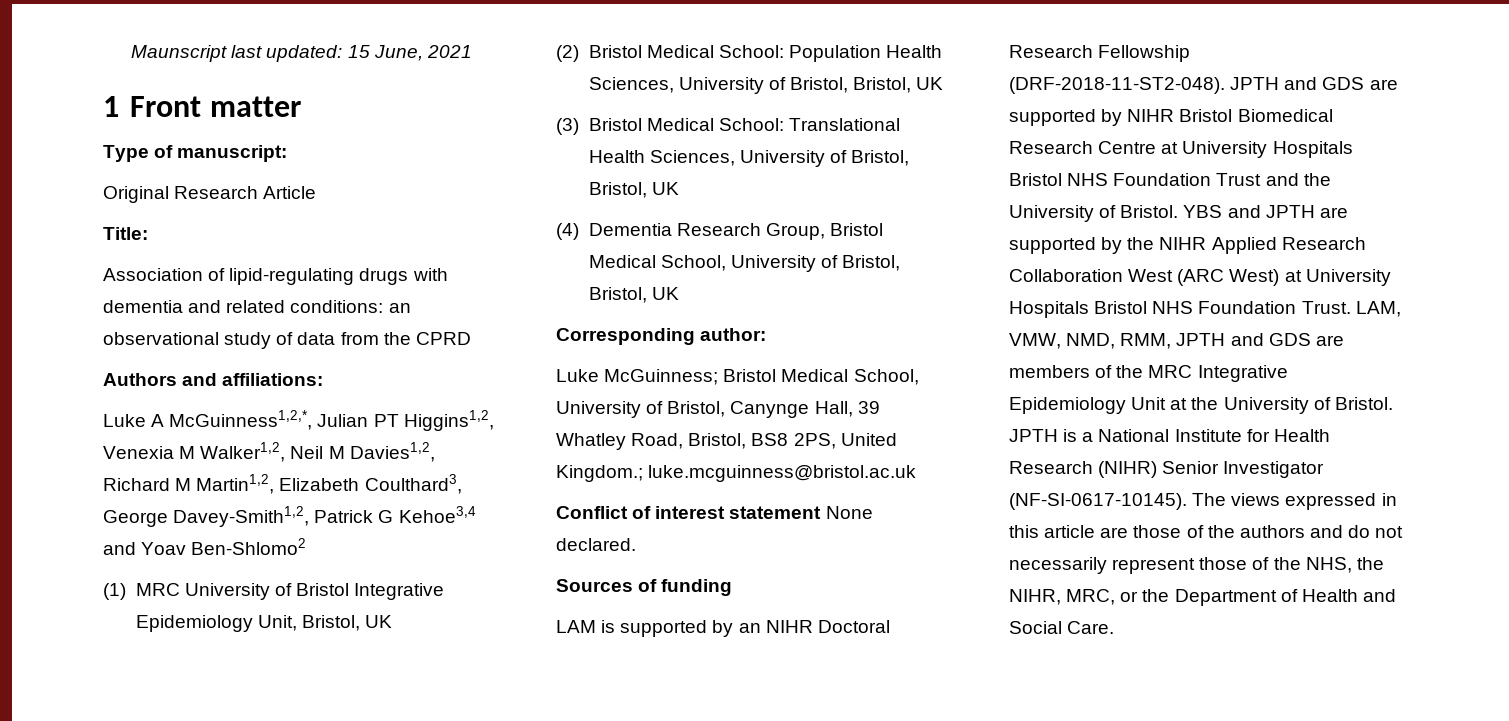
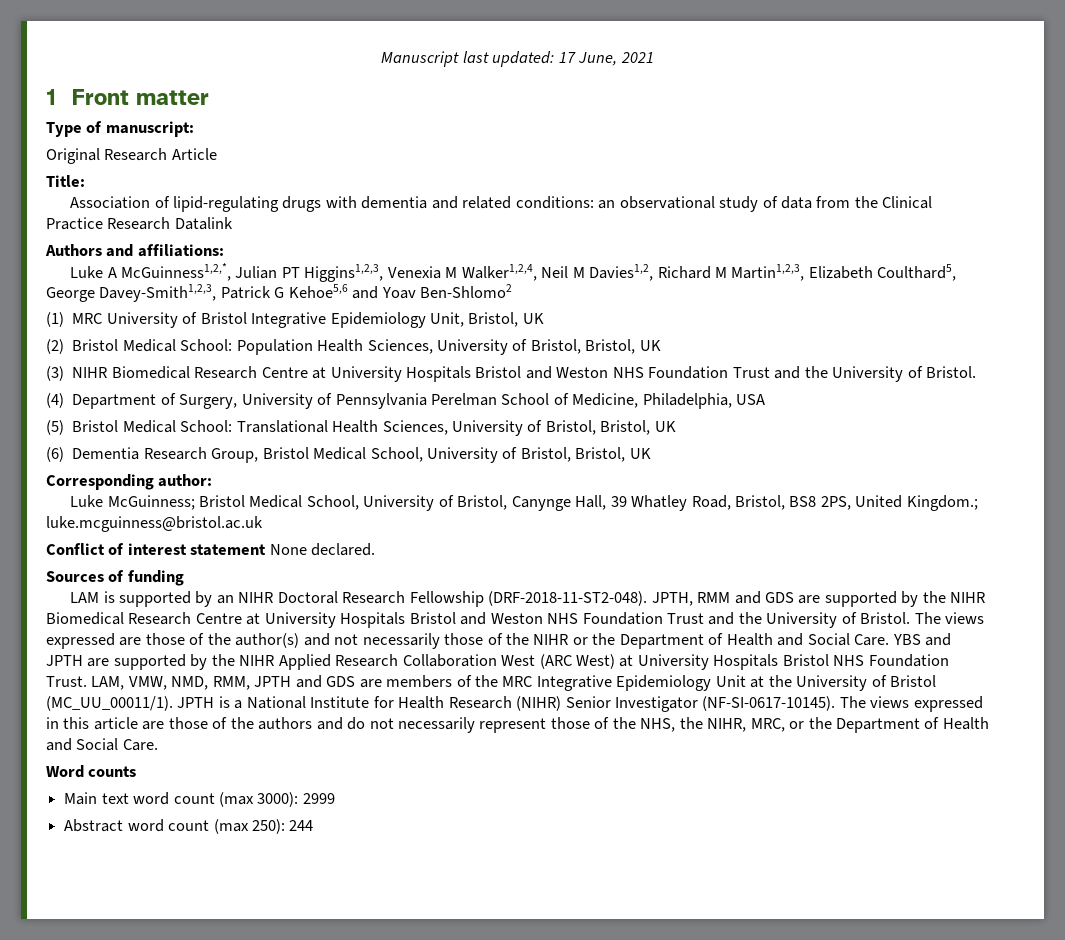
- Maunscript last updated: 15 June, 2021
+ Manuscript last updated: 17 June, 2021
- Association of lipid-regulating drugs with dementia and related conditions: an observational study of data from the CPRD
+ Association of lipid-regulating drugs with dementia and related conditions: an observational study of data from the Clinical Practice Research Datalink
- Luke A McGuinness1,2,*, Julian PT Higgins1,2, Venexia M Walker1,2, Neil M Davies1,2, Richard M Martin1,2, Elizabeth Coulthard3, George Davey-Smith1,2, Patrick G Kehoe3,4 and Yoav Ben-Shlomo2
+ Luke A McGuinness1,2,*, Julian PT Higgins1,2,3, Venexia M Walker1,2,4, Neil M Davies1,2, Richard M Martin1,2,3, Elizabeth Coulthard5, George Davey-Smith1,2,3, Patrick G Kehoe5,6 and Yoav Ben-Shlomo2
- (3) Bristol Medical School: Translational Health Sciences, University of Bristol, Bristol, UK
+ (3) NIHR Biomedical Research Centre at University Hospitals Bristol and Weston NHS Foundation Trust and the University of Bristol.
+ (4) Department of Surgery, University of Pennsylvania Perelman School of Medicine, Philadelphia, USA
+ (5) Bristol Medical School: Translational Health Sciences, University of Bristol, Bristol, UK
- (4) Dementia Research Group, Bristol Medical School, University of Bristol, Bristol, UK
+ (6) Dementia Research Group, Bristol Medical School, University of Bristol, Bristol, UK
- JPTH and GDS are supported by NIHR Bristol Biomedical Research Centre at University Hospitals Bristol NHS Foundation Trust and the University of Bristol.
+ JPTH, RMM and GDS are supported by the NIHR Biomedical Research Centre at University Hospitals Bristol and Weston NHS Foundation Trust and the University of Bristol. The views expressed are those of the author(s) and not necessarily those of the NIHR or the Department of Health and Social Care.
- LAM, VMW, NMD, RMM, JPTH and GDS are members of the MRC Integrative Epidemiology Unit at the University of Bristol.
+ LAM, VMW, NMD, RMM, JPTH and GDS are members of the MRC Integrative Epidemiology Unit at the University of Bristol (MC_UU_00011/1).
+ Word counts
+ Main text word count (max 3000): 2999
+ Abstract word count (max 250): 244

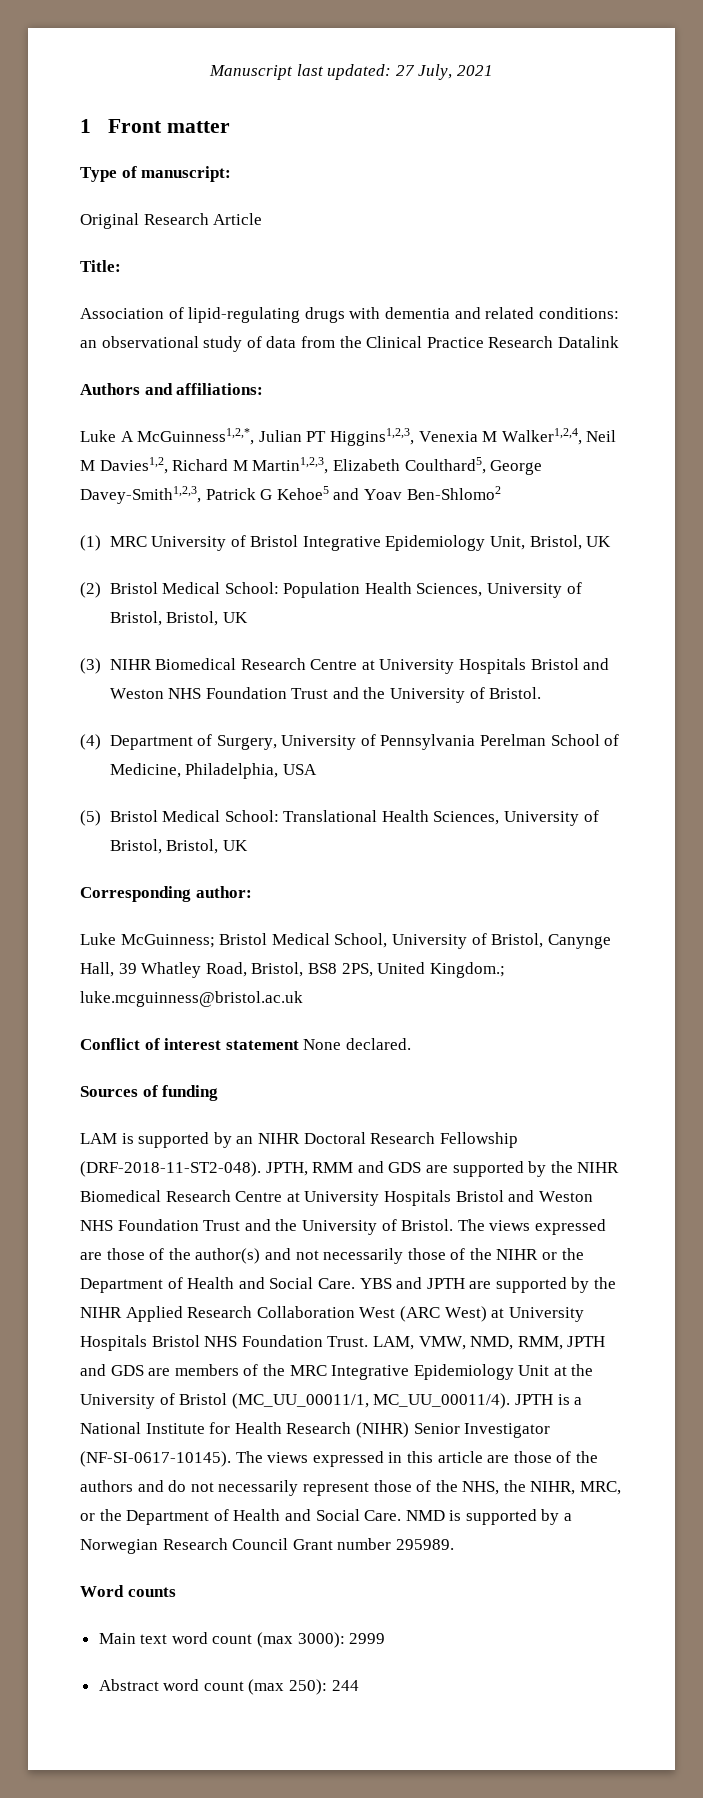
- Manuscript last updated: 17 June, 2021
+ Manuscript last updated: 27 July, 2021
- Luke A McGuinness1,2,*, Julian PT Higgins1,2,3, Venexia M Walker1,2,4, Neil M Davies1,2, Richard M Martin1,2,3, Elizabeth Coulthard5, George Davey-Smith1,2,3, Patrick G Kehoe5,6 and Yoav Ben-Shlomo2
+ Luke A McGuinness1,2,*, Julian PT Higgins1,2,3, Venexia M Walker1,2,4, Neil M Davies1,2, Richard M Martin1,2,3, Elizabeth Coulthard5, George Davey-Smith1,2,3, Patrick G Kehoe5 and Yoav Ben-Shlomo2
- (6) Dementia Research Group, Bristol Medical School, University of Bristol, Bristol, UK
- LAM, VMW, NMD, RMM, JPTH and GDS are members of the MRC Integrative Epidemiology Unit at the University of Bristol (MC_UU_00011/1).
+ LAM, VMW, NMD, RMM, JPTH and GDS are members of the MRC Integrative Epidemiology Unit at the University of Bristol (MC_UU_00011/1, MC_UU_00011/4).
+ NMD is supported by a Norwegian Research Council Grant number 295989.

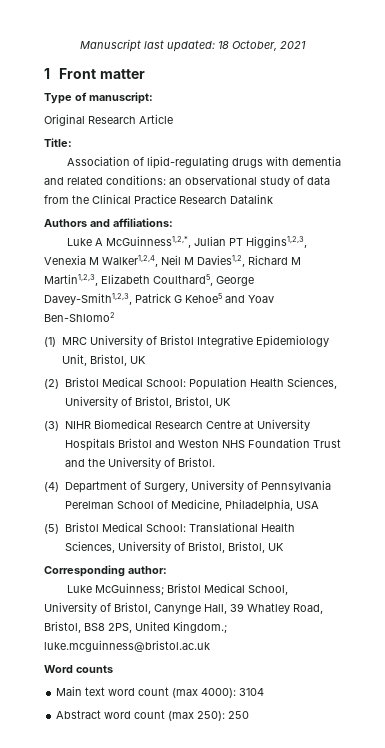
- Manuscript last updated: 27 July, 2021
+ Manuscript last updated: 18 October, 2021
- Conflict of interest statement None declared.
- Sources of funding
- LAM is supported by an NIHR Doctoral Research Fellowship (DRF-2018-11-ST2-048). JPTH, RMM and GDS are supported by the NIHR Biomedical Research Centre at University Hospitals Bristol and Weston NHS Foundation Trust and the University of Bristol. The views expressed are those of the author(s) and not necessarily those of the NIHR or the Department of Health and Social Care. YBS and JPTH are supported by the NIHR Applied Research Collaboration West (ARC West) at University Hospitals Bristol NHS Foundation Trust. LAM, VMW, NMD, RMM, JPTH and GDS are members of the MRC Integrative Epidemiology Unit at the University of Bristol (MC_UU_00011/1, MC_UU_00011/4). JPTH is a National Institute for Health Research (NIHR) Senior Investigator (NF-SI-0617-10145). The views expressed in this article are those of the authors and do not necessarily represent those of the NHS, the NIHR, MRC, or the Department of Health and Social Care. NMD is supported by a Norwegian Research Council Grant number 295989.
- Main text word count (max 3000): 2999
+ Main text word count (max 4000): 3104
- Abstract word count (max 250): 244
+ Abstract word count (max 250): 250

